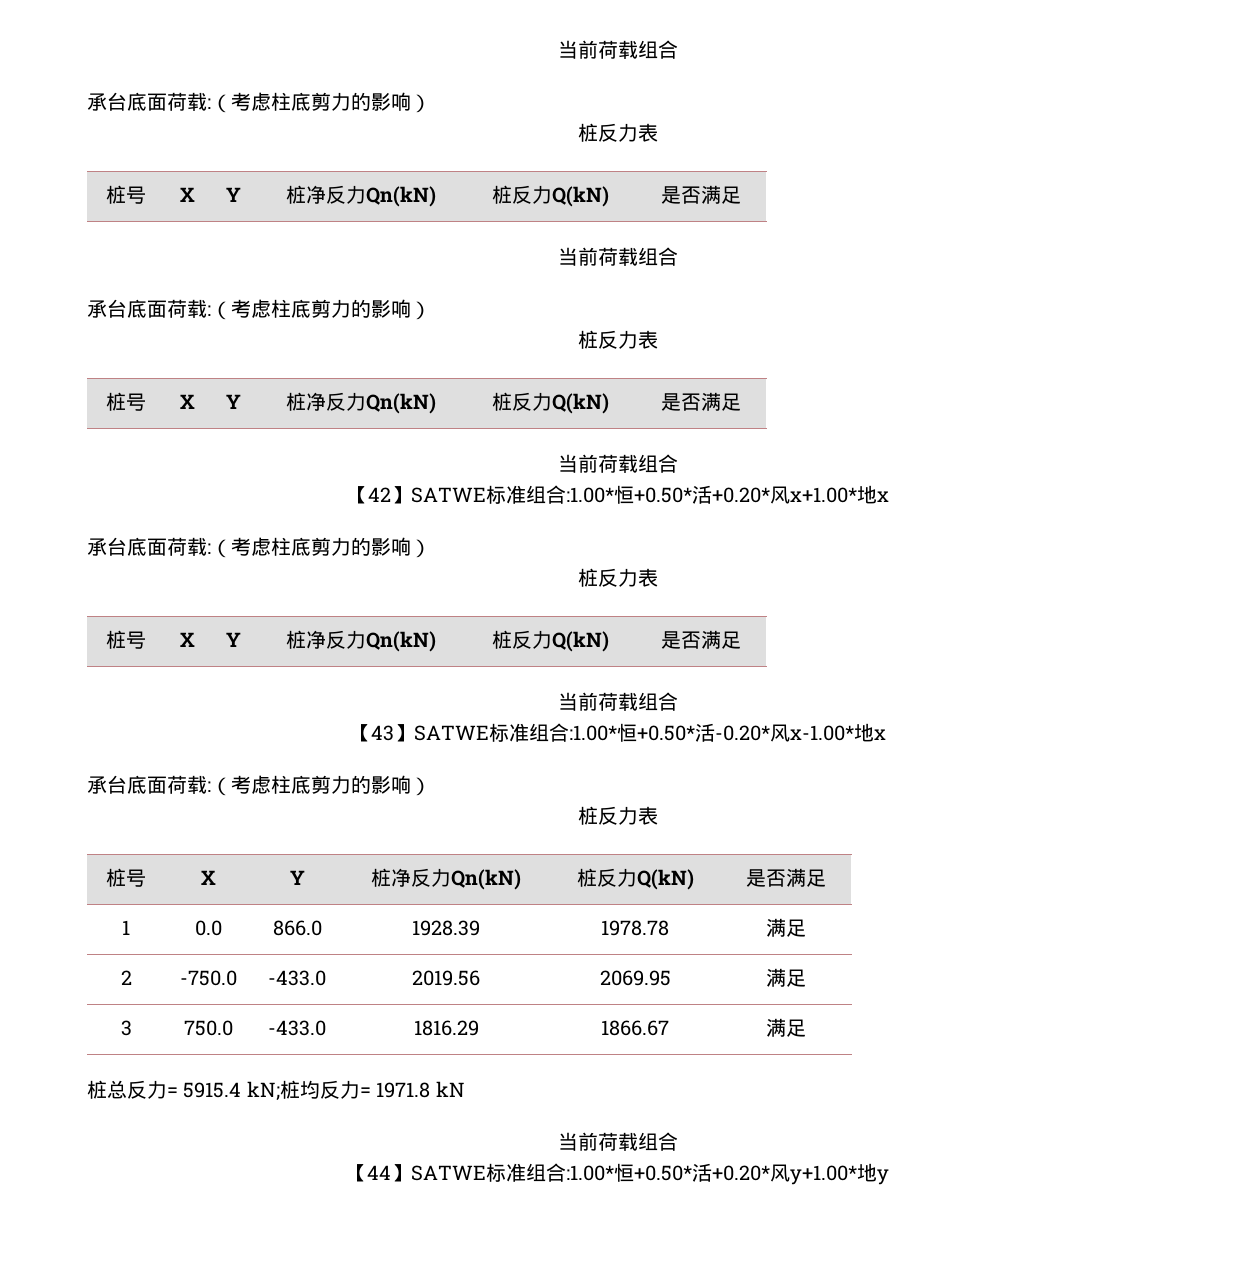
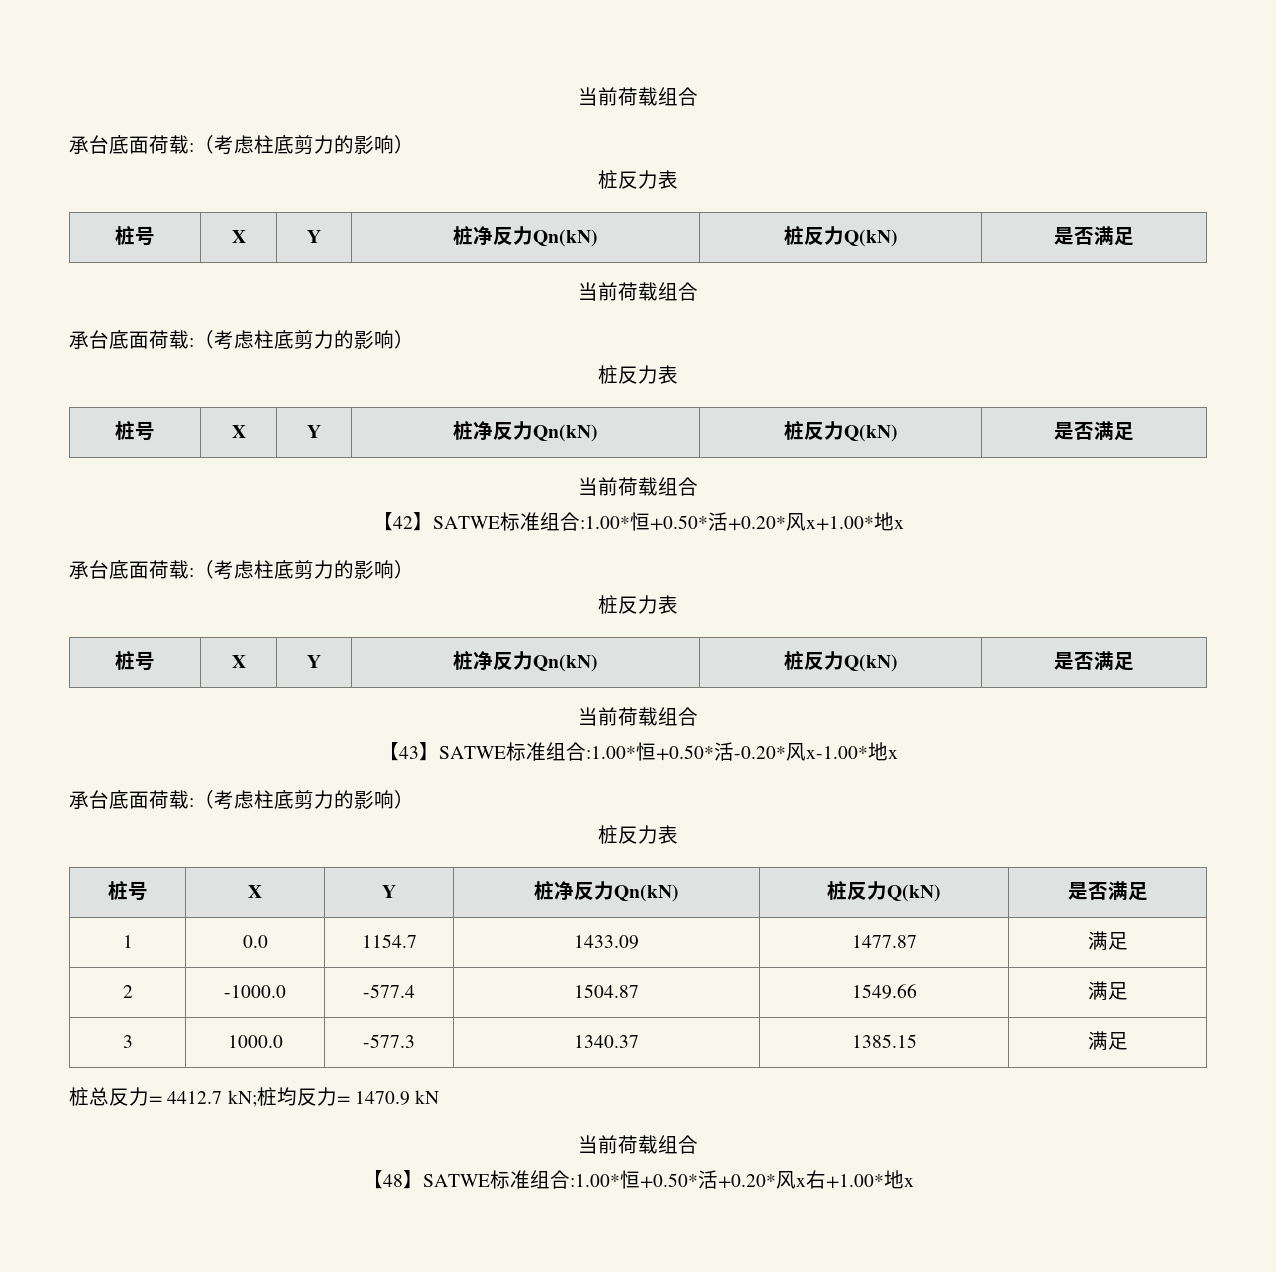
- 1 | 0.0 | 866.0 | 1928.39 | 1978.78 | 满足
+ 1 | 0.0 | 1154.7 | 1433.09 | 1477.87 | 满足
- 2 | -750.0 | -433.0 | 2019.56 | 2069.95 | 满足
- 3 | 750.0 | -433.0 | 1816.29 | 1866.67 | 满足
+ 2 | -1000.0 | -577.4 | 1504.87 | 1549.66 | 满足
+ 3 | 1000.0 | -577.3 | 1340.37 | 1385.15 | 满足
- 桩总反力= 5915.4 kN;桩均反力= 1971.8 kN
+ 桩总反力= 4412.7 kN;桩均反力= 1470.9 kN
- 【44】SATWE标准组合:1.00*恒+0.50*活+0.20*风y+1.00*地y
+ 【48】SATWE标准组合:1.00*恒+0.50*活+0.20*风x右+1.00*地x

